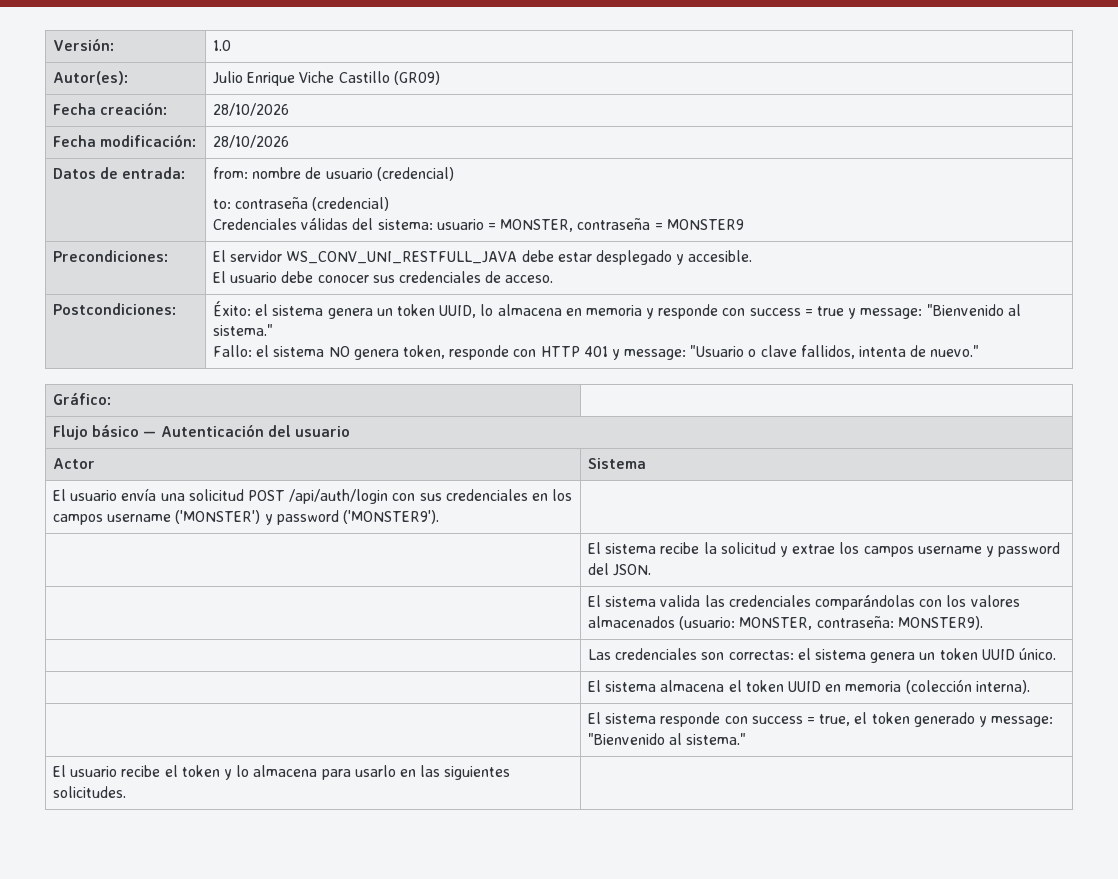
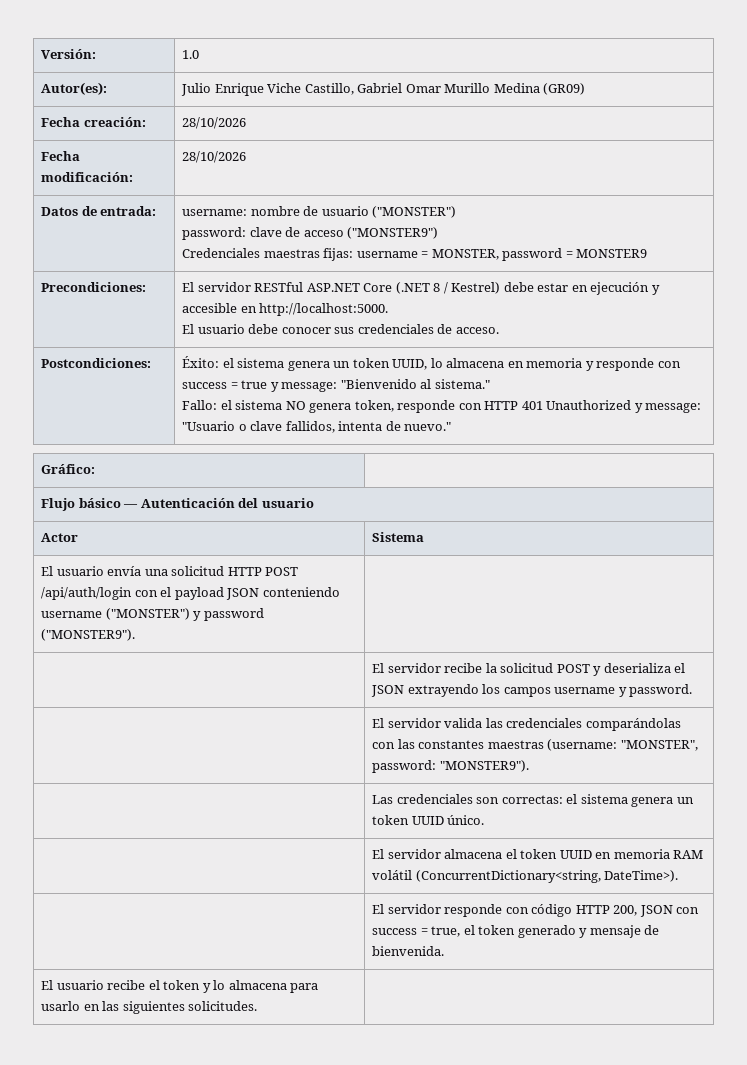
- Autor(es): | Julio Enrique Viche Castillo (GR09)
+ Autor(es): | Julio Enrique Viche Castillo, Gabriel Omar Murillo Medina (GR09)
- Datos de entrada: | from: nombre de usuario (credencial)
- to: contraseña (credencial)
- Credenciales válidas del sistema: usuario = MONSTER, contraseña = MONSTER9
+ Datos de entrada: | username: nombre de usuario ("MONSTER")
+ password: clave de acceso ("MONSTER9")
+ Credenciales maestras fijas: username = MONSTER, password = MONSTER9
- Precondiciones: | El servidor WS_CONV_UNI_RESTFULL_JAVA debe estar desplegado y accesible.
+ Precondiciones: | El servidor RESTful ASP.NET Core (.NET 8 / Kestrel) debe estar en ejecución y accesible en http://localhost:5000.
- Fallo: el sistema NO genera token, responde con HTTP 401 y message: "Usuario o clave fallidos, intenta de nuevo."
+ Fallo: el sistema NO genera token, responde con HTTP 401 Unauthorized y message: "Usuario o clave fallidos, intenta de nuevo."
- El usuario envía una solicitud POST /api/auth/login con sus credenciales en los campos username ('MONSTER') y password ('MONSTER9'). |
- | El sistema recibe la solicitud y extrae los campos username y password del JSON.
- | El sistema valida las credenciales comparándolas con los valores almacenados (usuario: MONSTER, contraseña: MONSTER9).
+ El usuario envía una solicitud HTTP POST /api/auth/login con el payload JSON conteniendo username ("MONSTER") y password ("MONSTER9"). |
+ | El servidor recibe la solicitud POST y deserializa el JSON extrayendo los campos username y password.
+ | El servidor valida las credenciales comparándolas con las constantes maestras (username: "MONSTER", password: "MONSTER9").
- | El sistema almacena el token UUID en memoria (colección interna).
- | El sistema responde con success = true, el token generado y message: "Bienvenido al sistema."
+ | El servidor almacena el token UUID en memoria RAM volátil (ConcurrentDictionary<string, DateTime>).
+ | El servidor responde con código HTTP 200, JSON con success = true, el token generado y mensaje de bienvenida.

